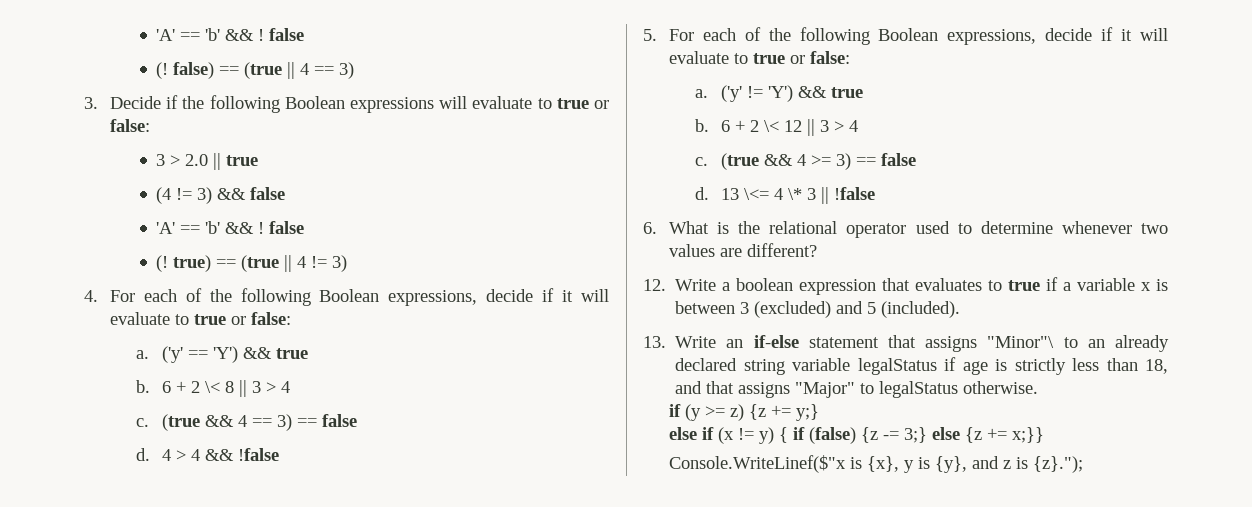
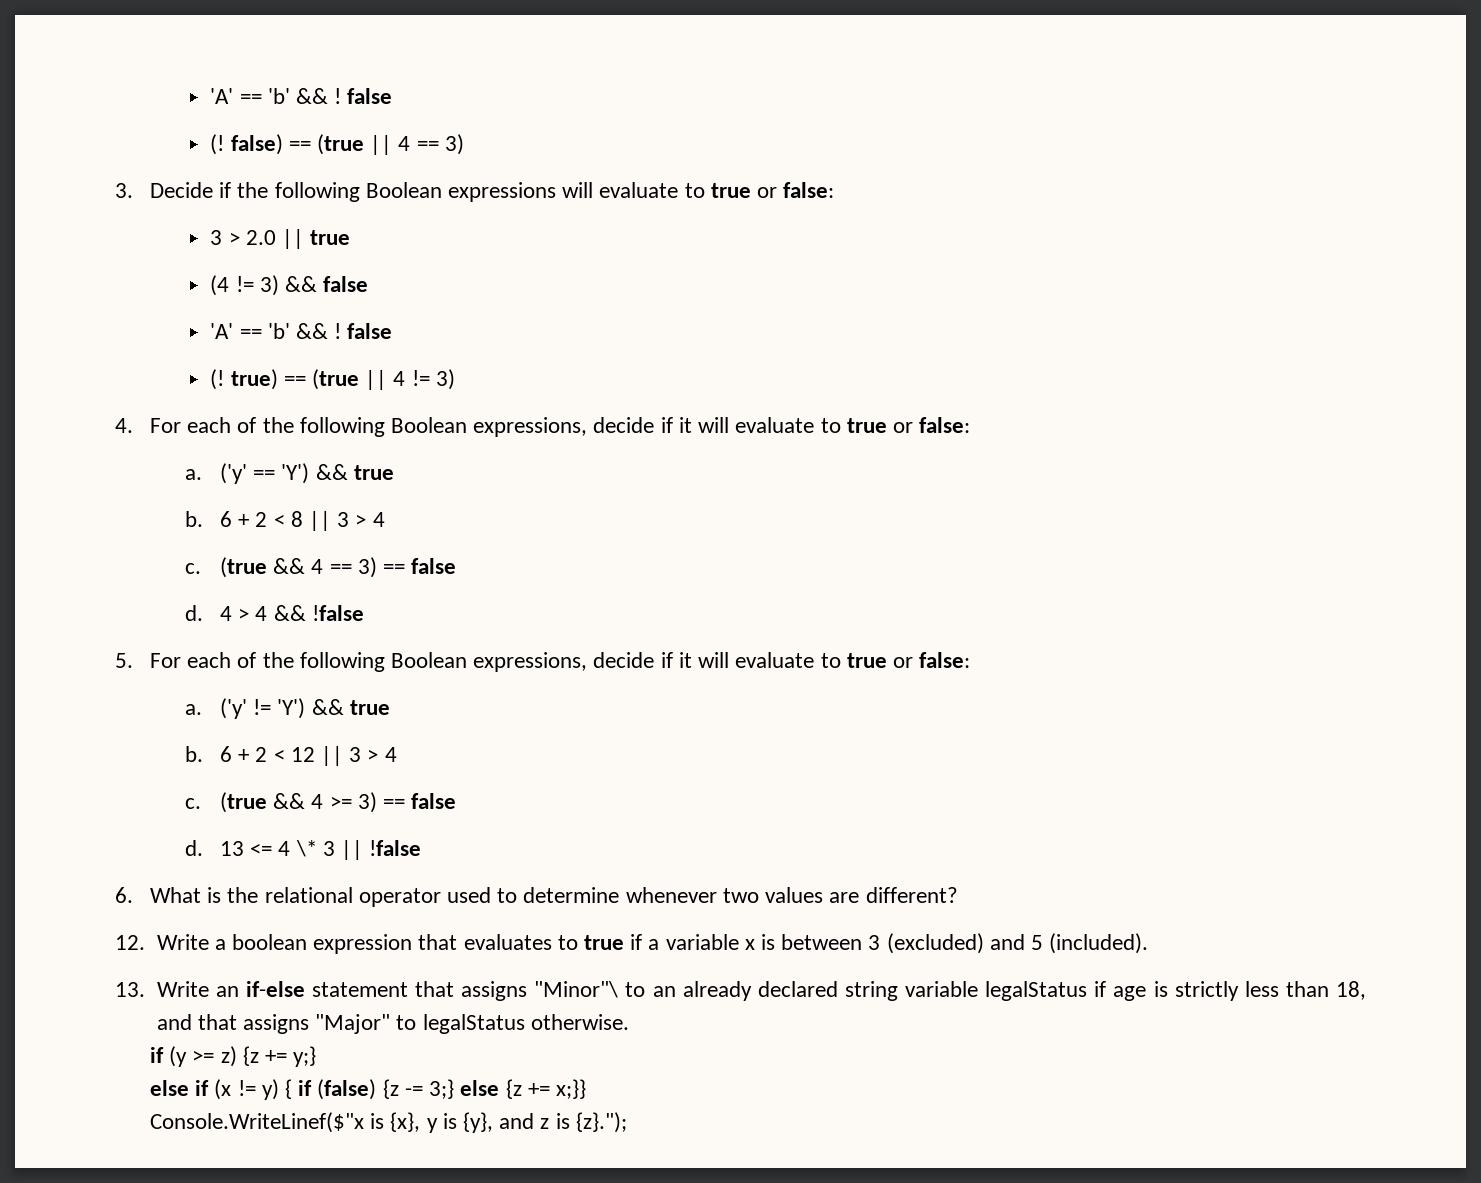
- 6 + 2 \< 8 || 3 > 4
+ 6 + 2 < 8 || 3 > 4
- 6 + 2 \< 12 || 3 > 4
+ 6 + 2 < 12 || 3 > 4
- 13 \<= 4 \* 3 || !false
+ 13 <= 4 \* 3 || !false

